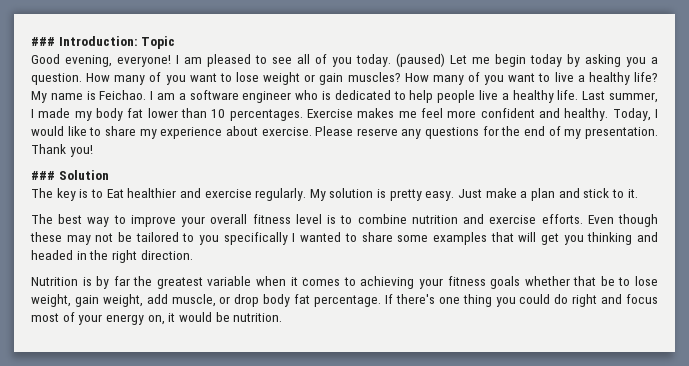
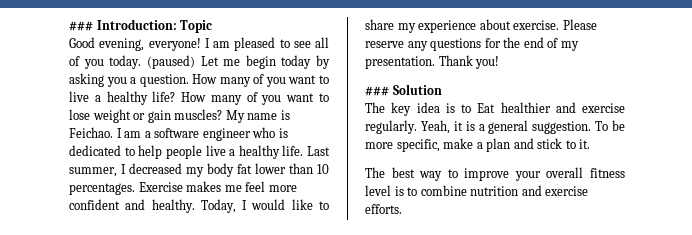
- How many of you want to lose weight or gain muscles? How many of you want to live a healthy life?
+ How many of you want to live a healthy life? How many of you want to lose weight or gain muscles?
- Last summer, I made my body fat lower than 10 percentages.
+ Last summer, I decreased my body fat lower than 10 percentages.
- The key is to Eat healthier and exercise regularly.
+ The key idea is to Eat healthier and exercise regularly.
- My solution is pretty easy. Just make a plan and stick to it.
+ Yeah, it is a general suggestion. To be more specific, make a plan and stick to it.
- Even though these may not be tailored to you specifically I wanted to share some examples that will get you thinking and headed in the right direction.
- Nutrition is by far the greatest variable when it comes to achieving your fitness goals whether that be to lose weight, gain weight, add muscle, or drop body fat percentage. If there's one thing you could do right and focus most of your energy on, it would be nutrition.

